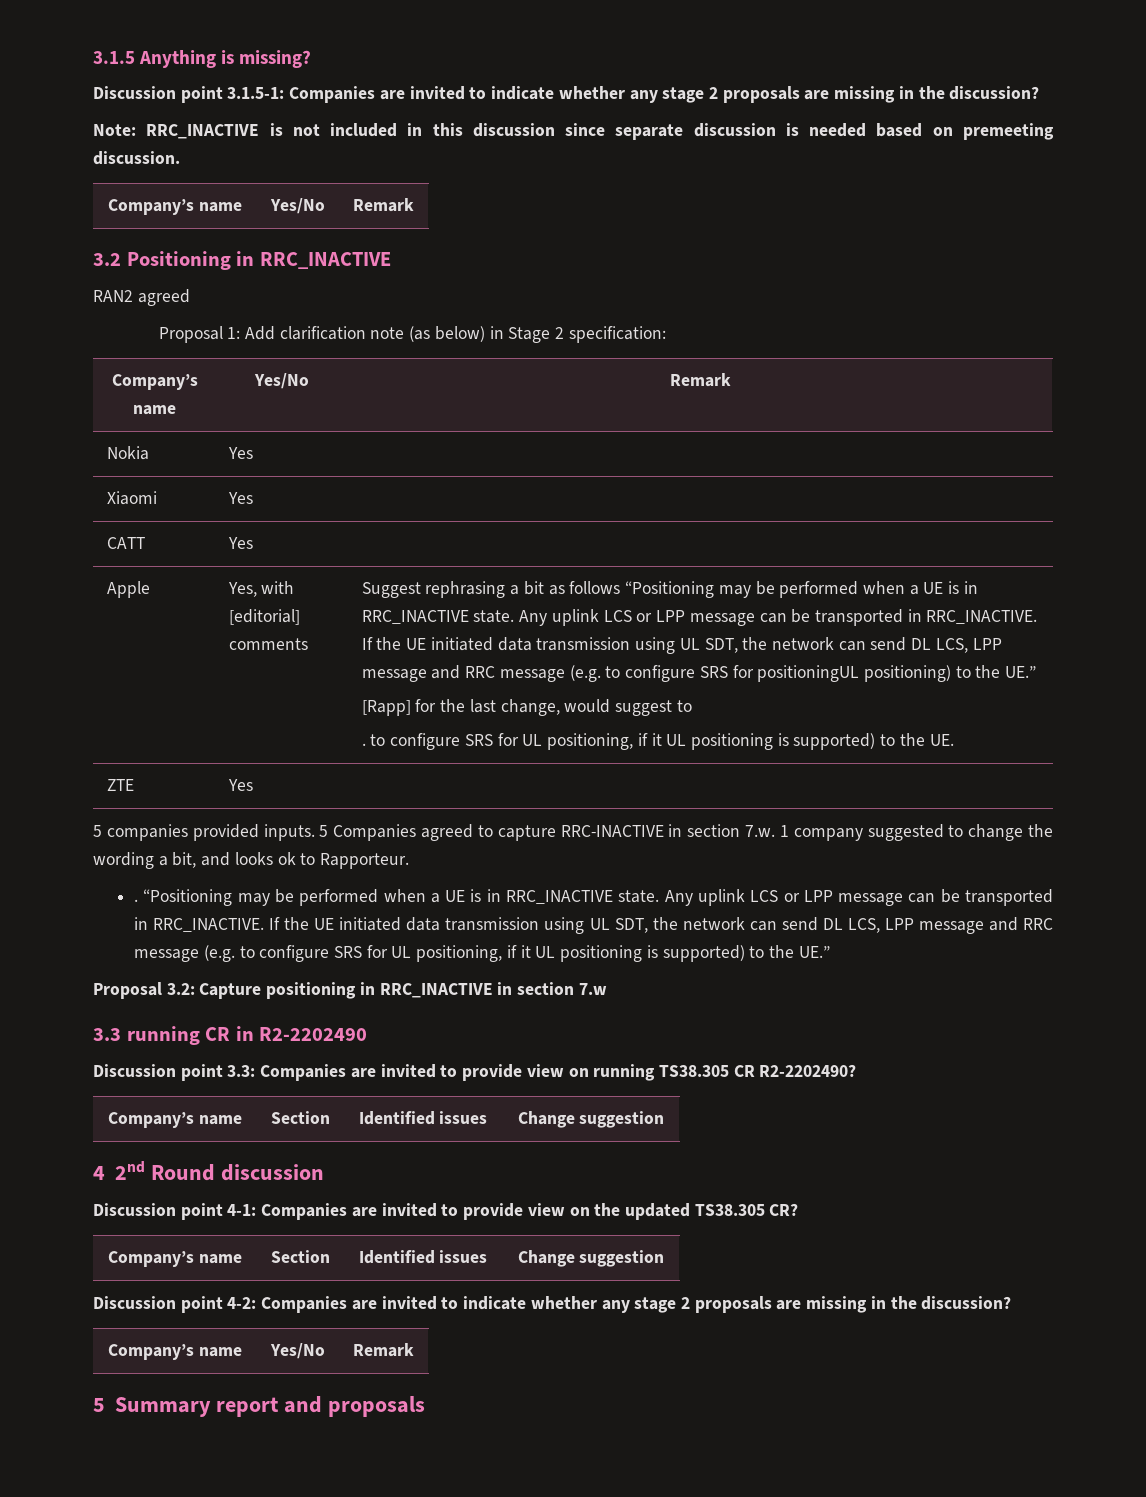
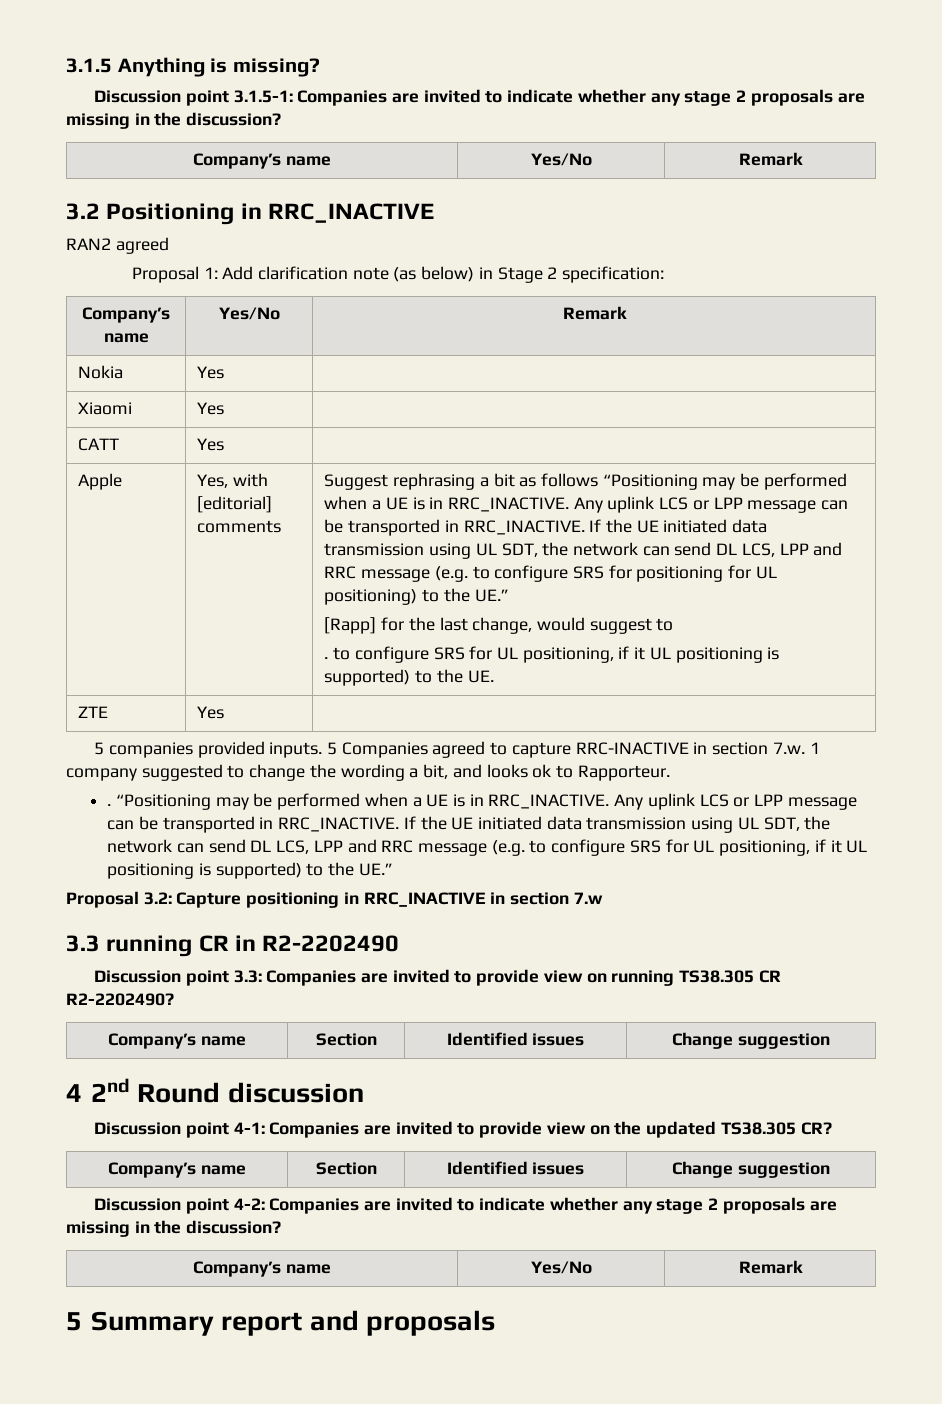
- Note: RRC_INACTIVE is not included in this discussion since separate discussion is needed based on premeeting discussion.
- Suggest rephrasing a bit as follows “Positioning may be performed when a UE is in RRC_INACTIVE state.
+ Suggest rephrasing a bit as follows “Positioning may be performed when a UE is in RRC_INACTIVE.
- If the UE initiated data transmission using UL SDT, the network can send DL LCS, LPP message and RRC message (e.g. to configure SRS for positioningUL positioning) to the UE.”
+ If the UE initiated data transmission using UL SDT, the network can send DL LCS, LPP and RRC message (e.g. to configure SRS for positioning for UL positioning) to the UE.”
- . “Positioning may be performed when a UE is in RRC_INACTIVE state.
+ . “Positioning may be performed when a UE is in RRC_INACTIVE.
- If the UE initiated data transmission using UL SDT, the network can send DL LCS, LPP message and RRC message (e.g. to configure SRS for UL positioning, if it UL positioning is supported) to the UE.”
+ If the UE initiated data transmission using UL SDT, the network can send DL LCS, LPP and RRC message (e.g. to configure SRS for UL positioning, if it UL positioning is supported) to the UE.”

